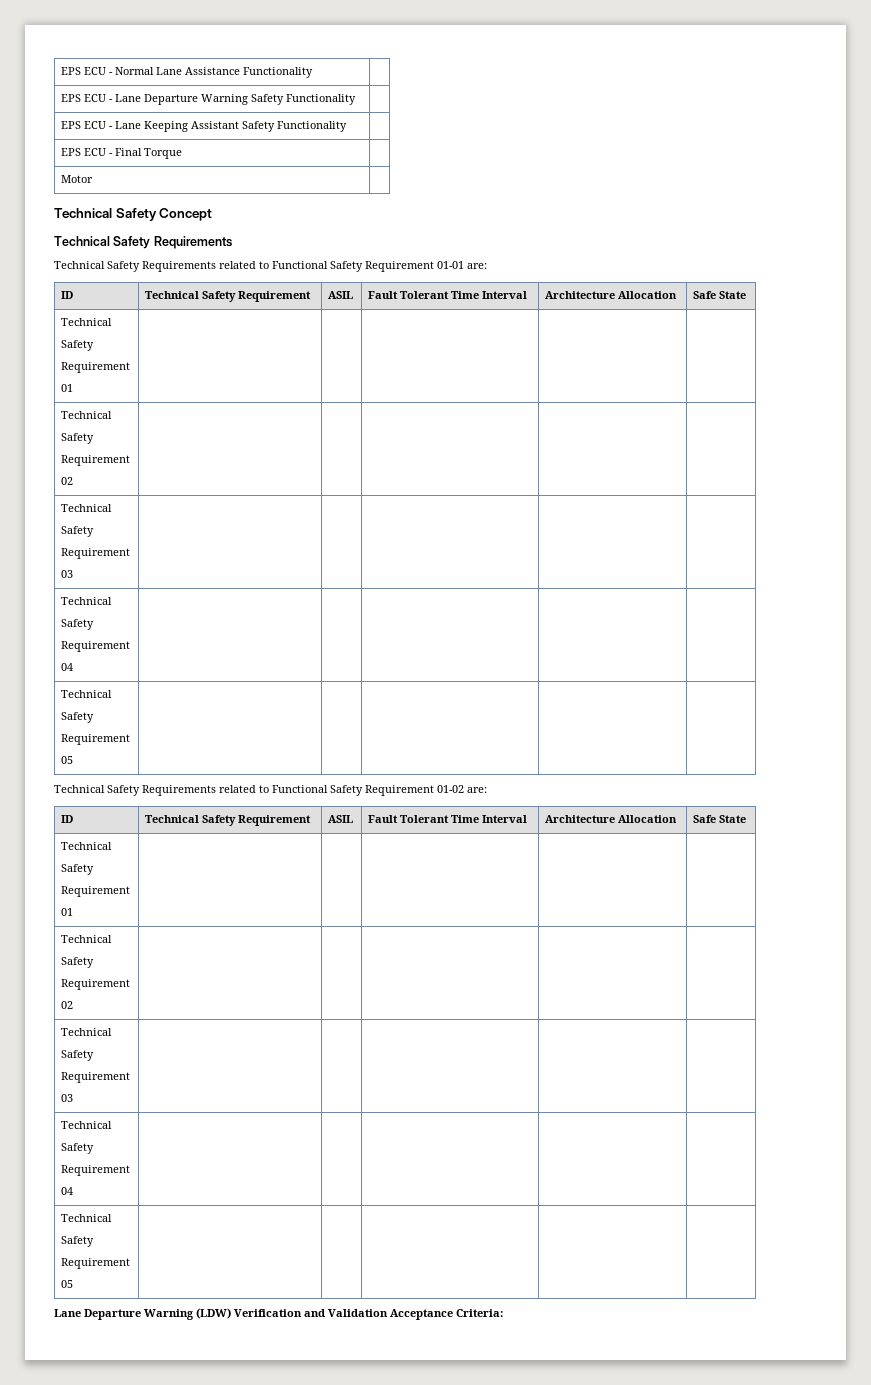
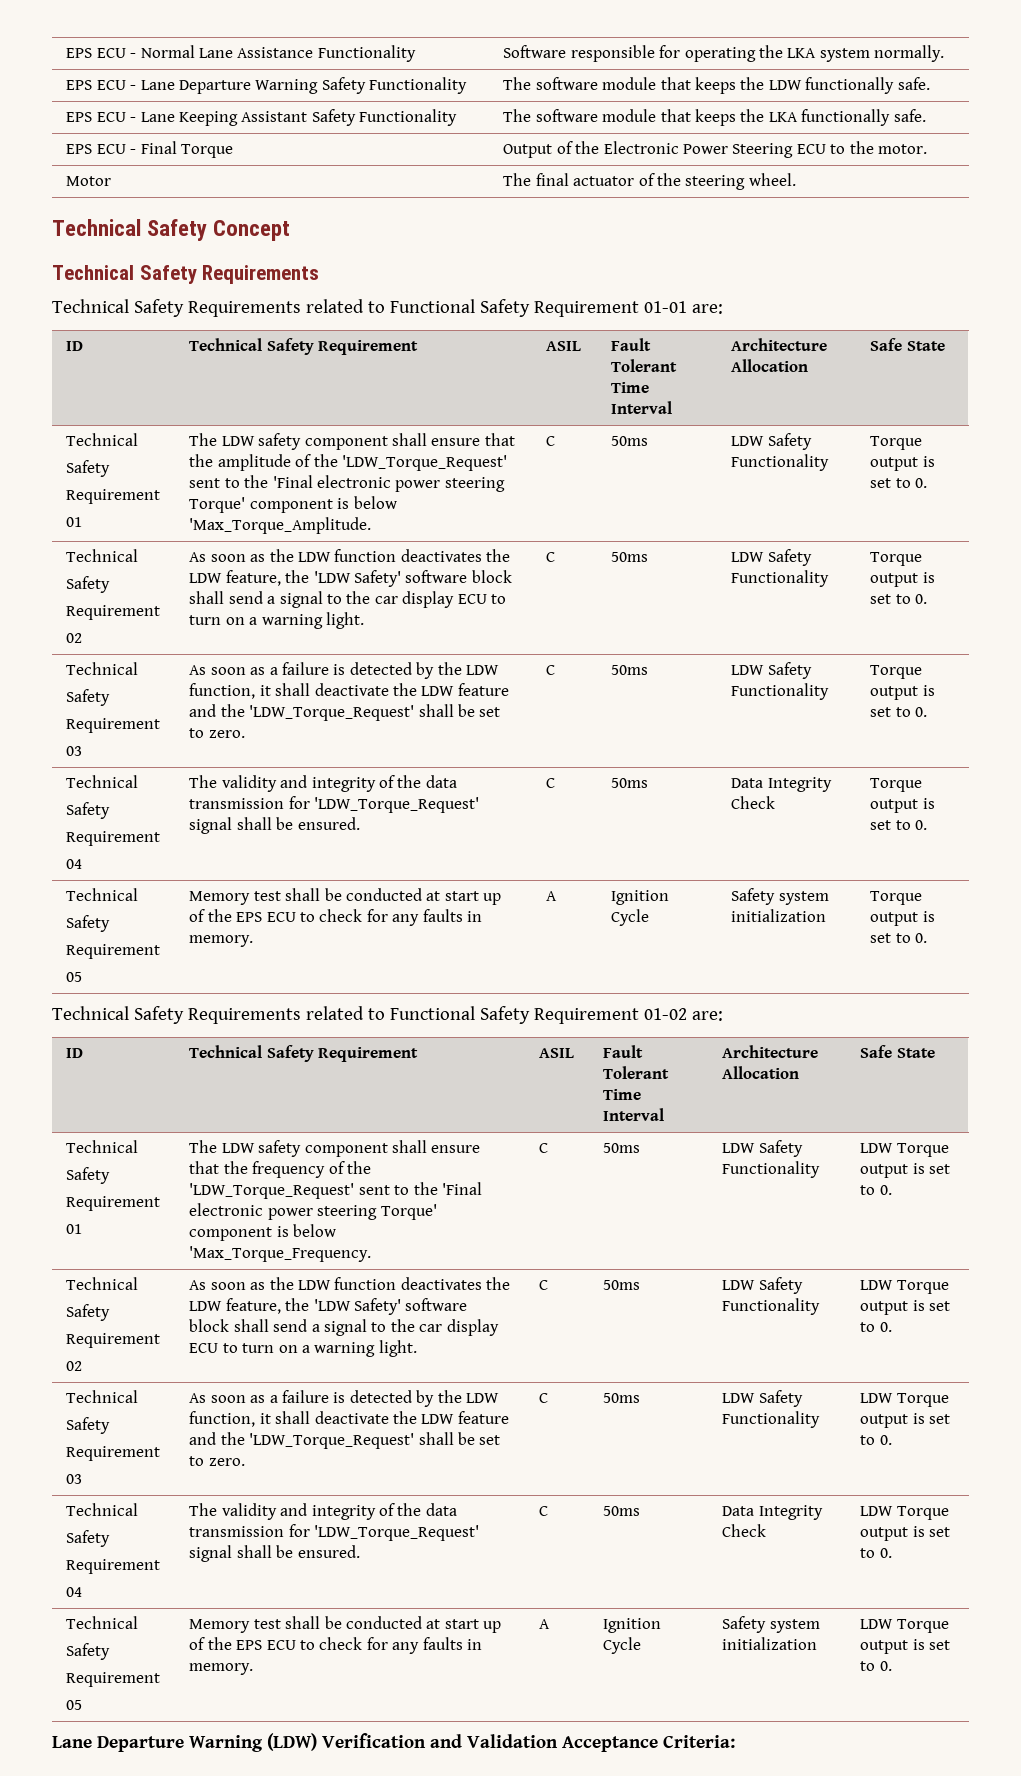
- EPS ECU - Normal Lane Assistance Functionality |
+ EPS ECU - Normal Lane Assistance Functionality | Software responsible for operating the LKA system normally.
- EPS ECU - Lane Departure Warning Safety Functionality |
+ EPS ECU - Lane Departure Warning Safety Functionality | The software module that keeps the LDW functionally safe.
- EPS ECU - Lane Keeping Assistant Safety Functionality |
+ EPS ECU - Lane Keeping Assistant Safety Functionality | The software module that keeps the LKA functionally safe.
- EPS ECU - Final Torque |
- Motor |
+ EPS ECU - Final Torque | Output of the Electronic Power Steering ECU to the motor.
+ Motor | The final actuator of the steering wheel.
  Technical Safety Requirements related to Functional Safety Requirement 01-01 are:
  ID | Technical Safety Requirement | ASIL | Fault Tolerant Time Interval | Architecture Allocation | Safe State
  Technical
  Safety
  Requirement
- 01 | | | | |
+ 01 | The LDW safety component shall ensure that the amplitude of the 'LDW_Torque_Request' sent to the 'Final electronic power steering Torque' component is below 'Max_Torque_Amplitude. | C | 50ms | LDW Safety Functionality | Torque output is set to 0.
  Technical
  Safety
  Requirement
- 02 | | | | |
+ 02 | As soon as the LDW function deactivates the LDW feature, the 'LDW Safety' software block shall send a signal to the car display ECU to turn on a warning light. | C | 50ms | LDW Safety Functionality | Torque output is set to 0.
  Technical
  Safety
  Requirement
- 03 | | | | |
+ 03 | As soon as a failure is detected by the LDW function, it shall deactivate the LDW feature and the 'LDW_Torque_Request' shall be set to zero. | C | 50ms | LDW Safety Functionality | Torque output is set to 0.
  Technical
  Safety
  Requirement
- 04 | | | | |
+ 04 | The validity and integrity of the data transmission for 'LDW_Torque_Request' signal shall be ensured. | C | 50ms | Data Integrity Check | Torque output is set to 0.
  Technical
  Safety
  Requirement
- 05 | | | | |
+ 05 | Memory test shall be conducted at start up of the EPS ECU to check for any faults in memory. | A | Ignition Cycle | Safety system initialization | Torque output is set to 0.
  Technical Safety Requirements related to Functional Safety Requirement 01-02 are:
  ID | Technical Safety Requirement | ASIL | Fault Tolerant Time Interval | Architecture Allocation | Safe State
  Technical
  Safety
  Requirement
- 01 | | | | |
+ 01 | The LDW safety component shall ensure that the frequency of the 'LDW_Torque_Request' sent to the 'Final electronic power steering Torque' component is below 'Max_Torque_Frequency. | C | 50ms | LDW Safety Functionality | LDW Torque output is set to 0.
  Technical
  Safety
  Requirement
- 02 | | | | |
+ 02 | As soon as the LDW function deactivates the LDW feature, the 'LDW Safety' software block shall send a signal to the car display ECU to turn on a warning light. | C | 50ms | LDW Safety Functionality | LDW Torque output is set to 0.
  Technical
  Safety
  Requirement
- 03 | | | | |
+ 03 | As soon as a failure is detected by the LDW function, it shall deactivate the LDW feature and the 'LDW_Torque_Request' shall be set to zero. | C | 50ms | LDW Safety Functionality | LDW Torque output is set to 0.
  Technical
  Safety
  Requirement
- 04 | | | | |
+ 04 | The validity and integrity of the data transmission for 'LDW_Torque_Request' signal shall be ensured. | C | 50ms | Data Integrity Check | LDW Torque output is set to 0.
  Technical
  Safety
  Requirement
- 05 | | | | |
+ 05 | Memory test shall be conducted at start up of the EPS ECU to check for any faults in memory. | A | Ignition Cycle | Safety system initialization | LDW Torque output is set to 0.

